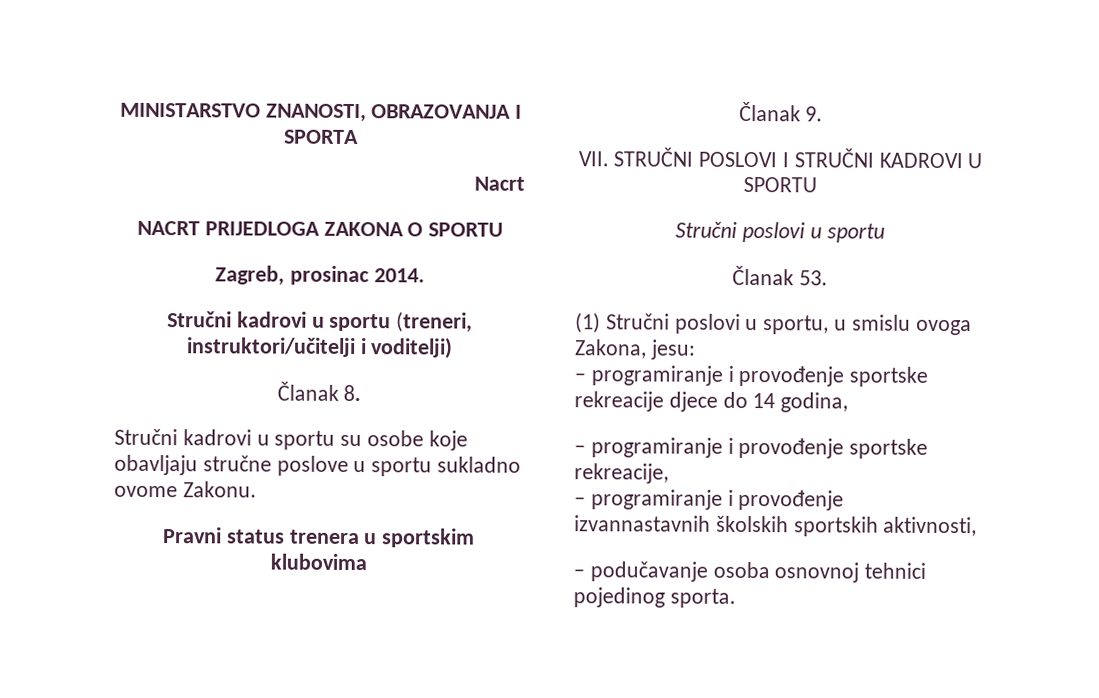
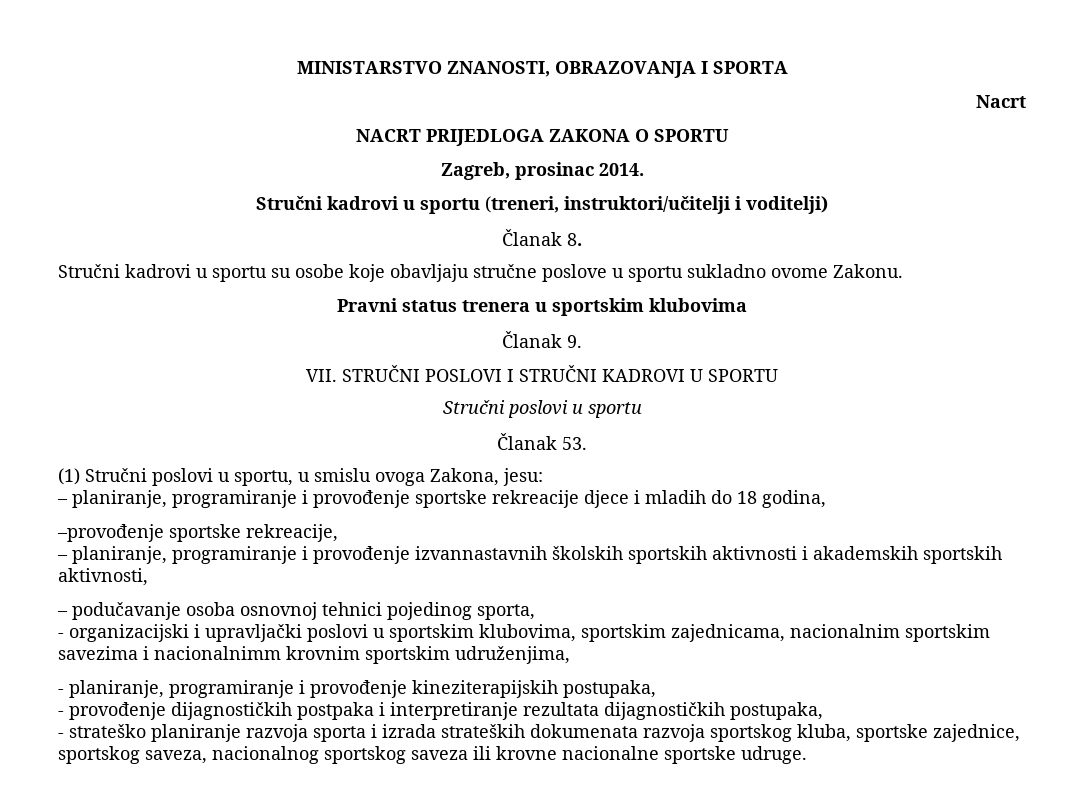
- – programiranje i provođenje sportske rekreacije djece do 14 godina,
- – programiranje i provođenje sportske rekreacije,
+ – planiranje, programiranje i provođenje sportske rekreacije djece i mladih do 18 godina,
+ –provođenje sportske rekreacije,
- – programiranje i provođenje izvannastavnih školskih sportskih aktivnosti,
+ – planiranje, programiranje i provođenje izvannastavnih školskih sportskih aktivnosti i akademskih sportskih aktivnosti,
- – podučavanje osoba osnovnoj tehnici pojedinog sporta.
+ – podučavanje osoba osnovnoj tehnici pojedinog sporta,
+ - organizacijski i upravljački poslovi u sportskim klubovima, sportskim zajednicama, nacionalnim sportskim savezima i nacionalnimm krovnim sportskim udruženjima,
+ - planiranje, programiranje i provođenje kineziterapijskih postupaka,
+ - provođenje dijagnostičkih postpaka i interpretiranje rezultata dijagnostičkih postupaka,
+ - strateško planiranje razvoja sporta i izrada strateških dokumenata razvoja sportskog kluba, sportske zajednice, sportskog saveza, nacionalnog sportskog saveza ili krovne nacionalne sportske udruge.

